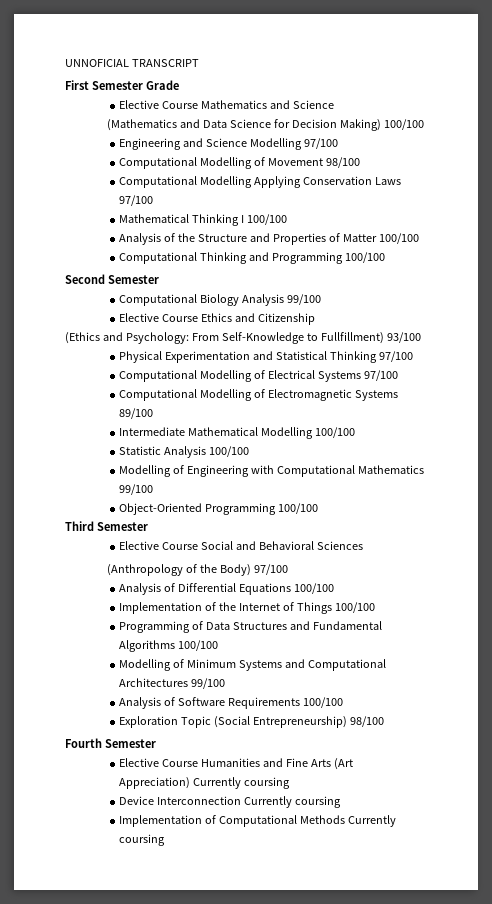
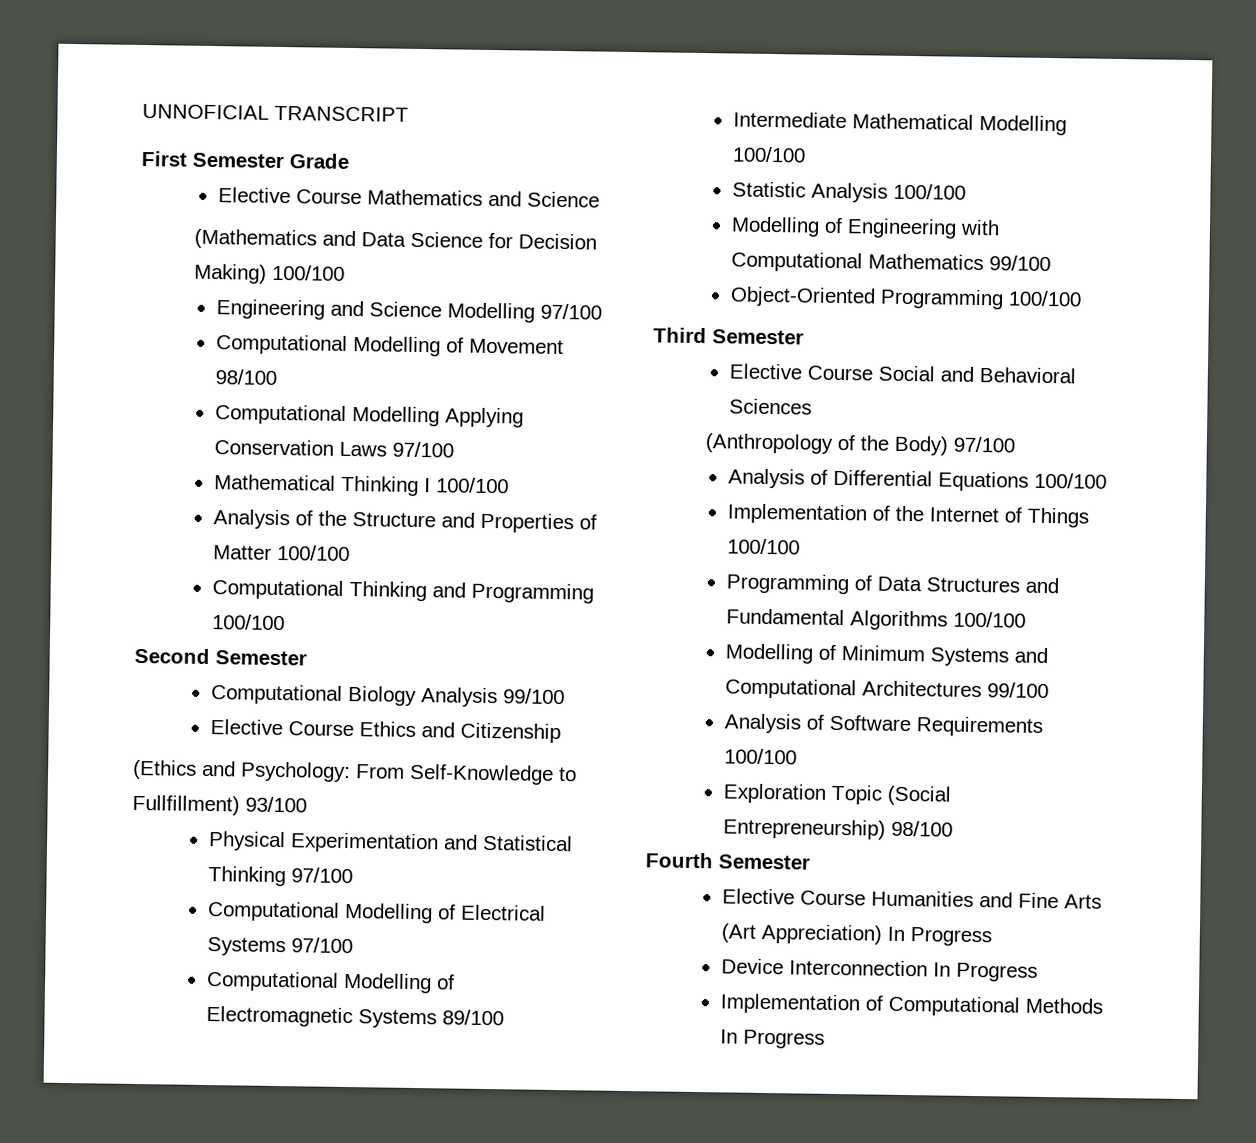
- Elective Course Humanities and Fine Arts (Art Appreciation) Currently coursing
+ Elective Course Humanities and Fine Arts (Art Appreciation) In Progress
- Device Interconnection Currently coursing
+ Device Interconnection In Progress
- Implementation of Computational Methods Currently coursing
+ Implementation of Computational Methods In Progress

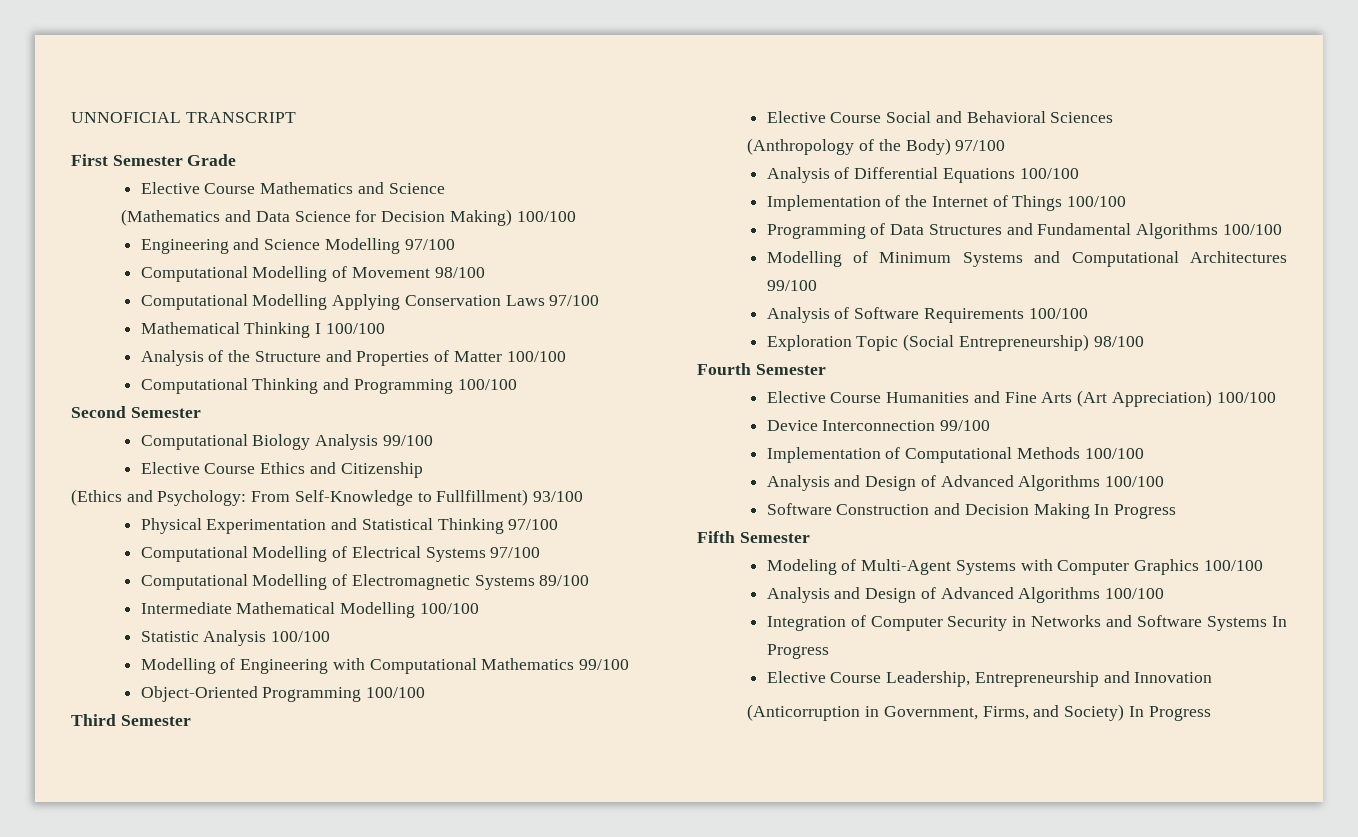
- Elective Course Humanities and Fine Arts (Art Appreciation) In Progress
+ Elective Course Humanities and Fine Arts (Art Appreciation) 100/100
- Device Interconnection In Progress
+ Device Interconnection 99/100
- Implementation of Computational Methods In Progress
+ Implementation of Computational Methods 100/100
+ Analysis and Design of Advanced Algorithms 100/100
+ Software Construction and Decision Making In Progress
+ Fifth Semester
+ Modeling of Multi-Agent Systems with Computer Graphics 100/100
+ Analysis and Design of Advanced Algorithms 100/100
+ Integration of Computer Security in Networks and Software Systems In Progress
+ Elective Course Leadership, Entrepreneurship and Innovation
+ (Anticorruption in Government, Firms, and Society) In Progress

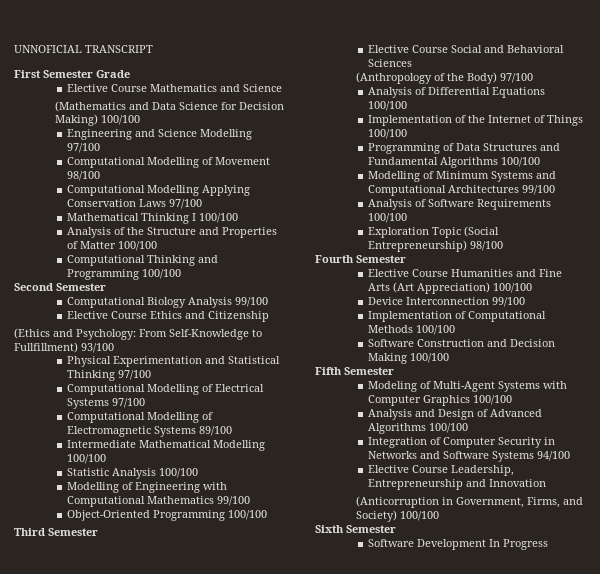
  Implementation of Computational Methods 100/100
- Analysis and Design of Advanced Algorithms 100/100
- Software Construction and Decision Making In Progress
+ Software Construction and Decision Making 100/100
- Integration of Computer Security in Networks and Software Systems In Progress
+ Integration of Computer Security in Networks and Software Systems 94/100
- (Anticorruption in Government, Firms, and Society) In Progress
+ (Anticorruption in Government, Firms, and Society) 100/100
+ Sixth Semester
+ Software Development In Progress

